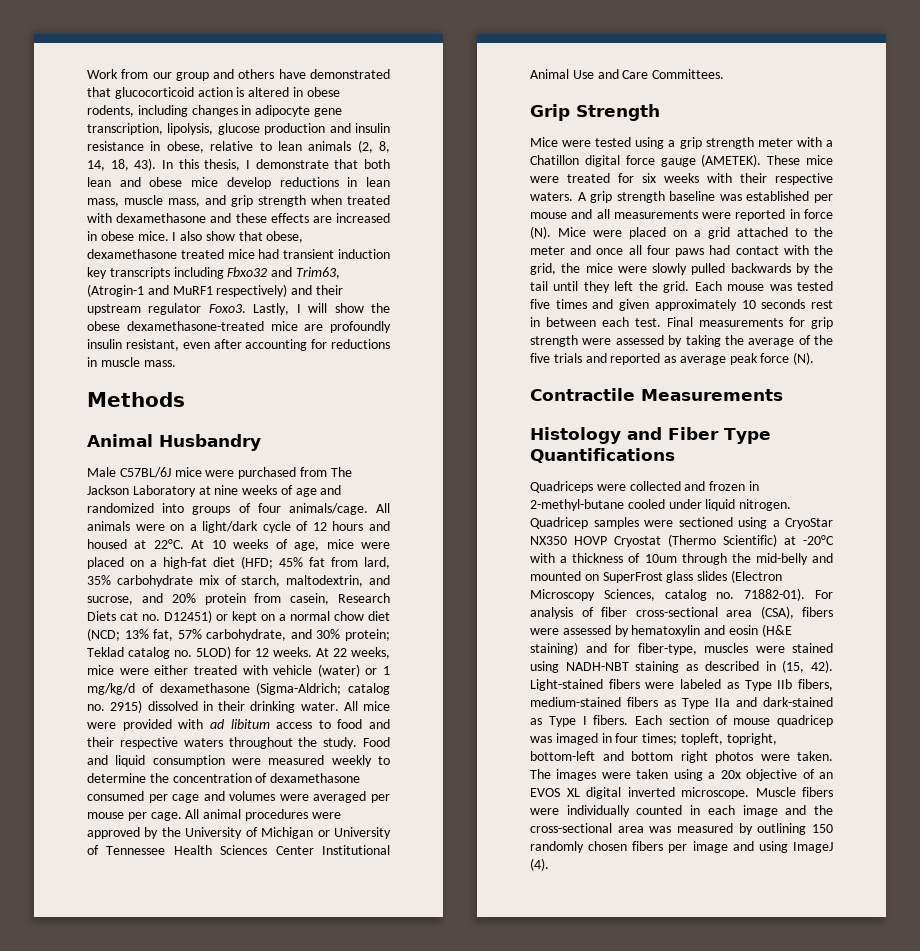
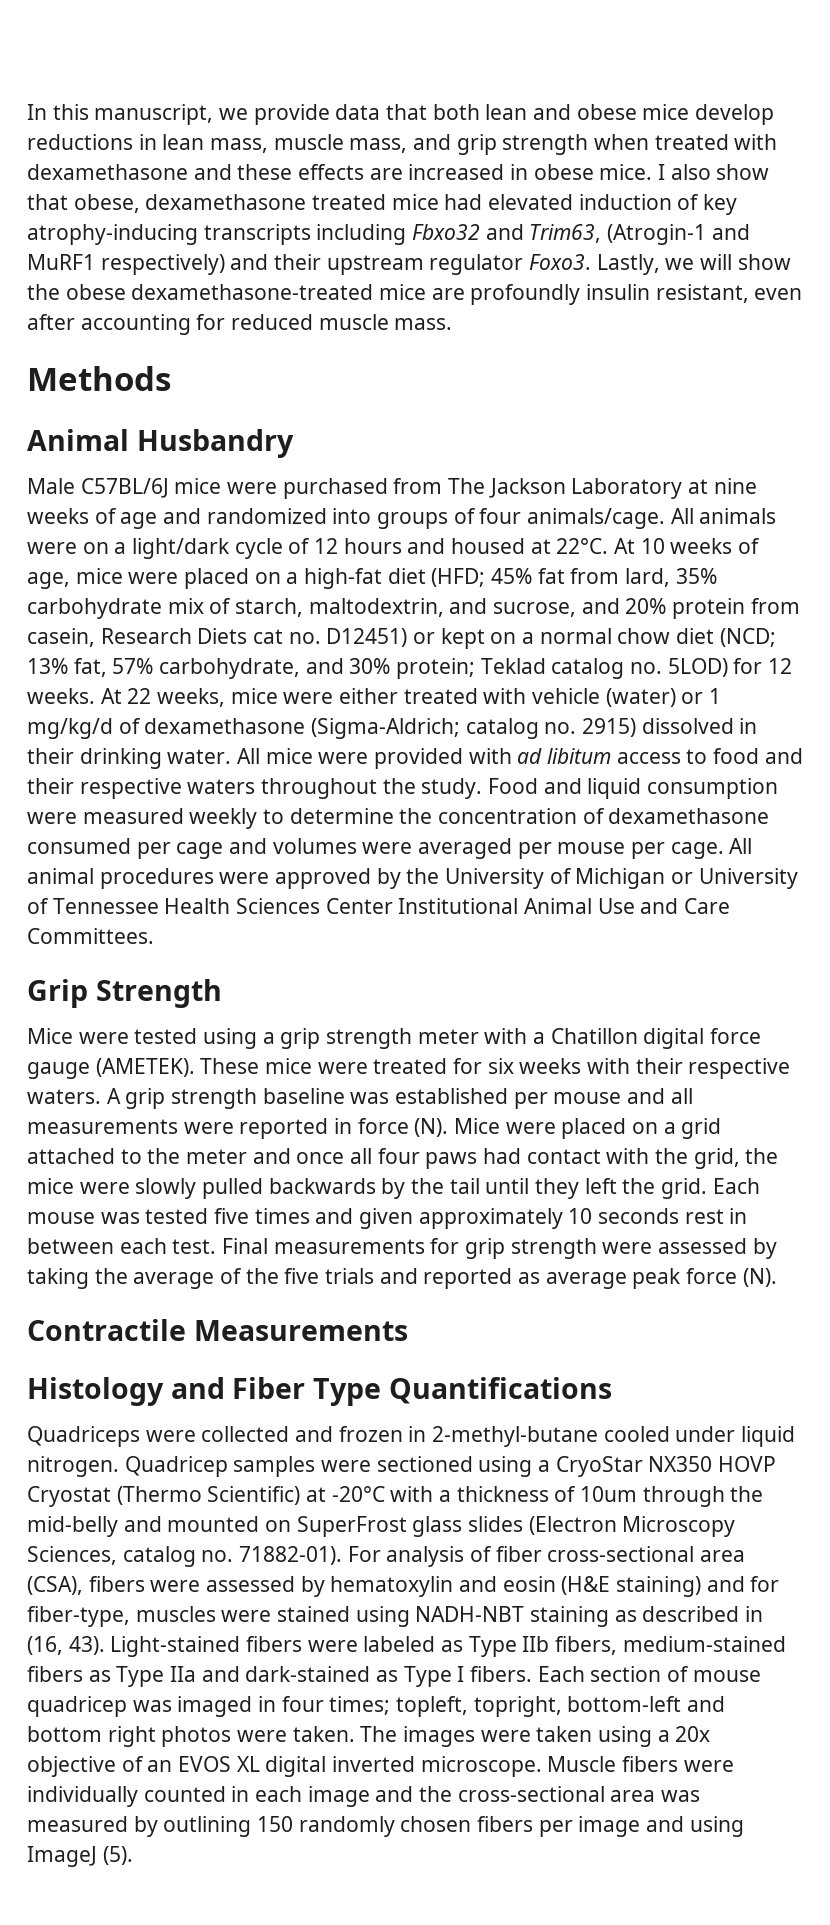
- Work from our group and others have demonstrated that glucocorticoid action is altered in obese rodents, including changes in adipocyte gene transcription, lipolysis, glucose production and insulin resistance in obese, relative to lean animals (2, 8, 14, 18, 43). In this thesis, I demonstrate that both lean and obese mice develop reductions in lean mass, muscle mass, and grip strength when treated with dexamethasone and these effects are increased in obese mice.
+ In this manuscript, we provide data that both lean and obese mice develop reductions in lean mass, muscle mass, and grip strength when treated with dexamethasone and these effects are increased in obese mice.
- I also show that obese, dexamethasone treated mice had transient induction key transcripts including Fbxo32 and Trim63, (Atrogin-1 and MuRF1 respectively) and their upstream regulator Foxo3.
+ I also show that obese, dexamethasone treated mice had elevated induction of key atrophy-inducing transcripts including Fbxo32 and Trim63, (Atrogin-1 and MuRF1 respectively) and their upstream regulator Foxo3.
- Lastly, I will show the obese dexamethasone-treated mice are profoundly insulin resistant, even after accounting for reductions in muscle mass.
+ Lastly, we will show the obese dexamethasone-treated mice are profoundly insulin resistant, even after accounting for reduced muscle mass.
- For analysis of fiber cross-sectional area (CSA), fibers were assessed by hematoxylin and eosin (H&E staining) and for fiber-type, muscles were stained using NADH-NBT staining as described in (15, 42).
+ For analysis of fiber cross-sectional area (CSA), fibers were assessed by hematoxylin and eosin (H&E staining) and for fiber-type, muscles were stained using NADH-NBT staining as described in (16, 43).
- Muscle fibers were individually counted in each image and the cross-sectional area was measured by outlining 150 randomly chosen fibers per image and using ImageJ (4).
+ Muscle fibers were individually counted in each image and the cross-sectional area was measured by outlining 150 randomly chosen fibers per image and using ImageJ (5).

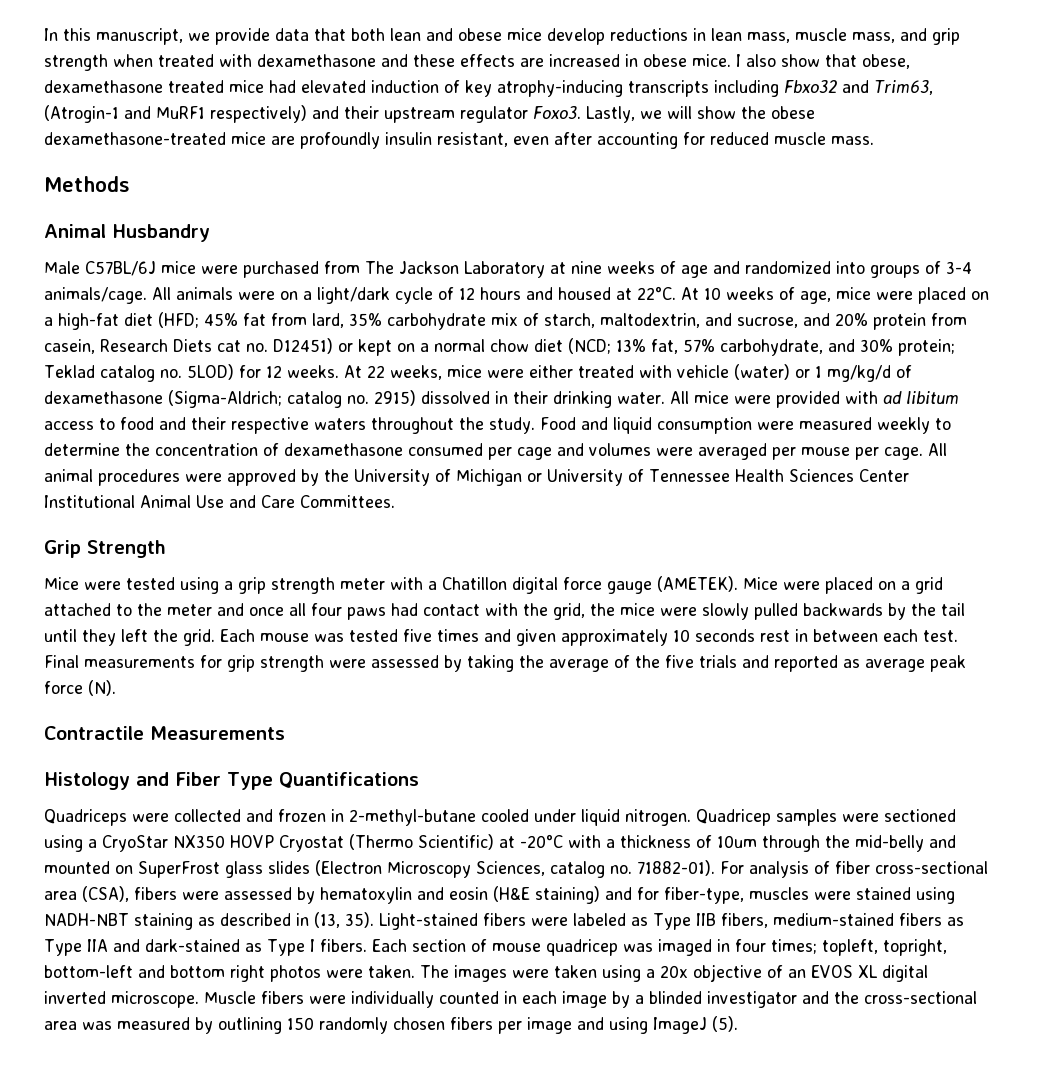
- Male C57BL/6J mice were purchased from The Jackson Laboratory at nine weeks of age and randomized into groups of four animals/cage.
+ Male C57BL/6J mice were purchased from The Jackson Laboratory at nine weeks of age and randomized into groups of 3-4 animals/cage.
- These mice were treated for six weeks with their respective waters. A grip strength baseline was established per mouse and all measurements were reported in force (N). Mice were placed on a grid attached to the meter and once all four paws had contact with the grid, the mice were slowly pulled backwards by the tail until they left the grid.
+ Mice were placed on a grid attached to the meter and once all four paws had contact with the grid, the mice were slowly pulled backwards by the tail until they left the grid.
- For analysis of fiber cross-sectional area (CSA), fibers were assessed by hematoxylin and eosin (H&E staining) and for fiber-type, muscles were stained using NADH-NBT staining as described in (16, 43).
+ For analysis of fiber cross-sectional area (CSA), fibers were assessed by hematoxylin and eosin (H&E staining) and for fiber-type, muscles were stained using NADH-NBT staining as described in (13, 35).
- Light-stained fibers were labeled as Type IIb fibers, medium-stained fibers as Type IIa and dark-stained as Type I fibers.
+ Light-stained fibers were labeled as Type IIB fibers, medium-stained fibers as Type IIA and dark-stained as Type I fibers.
- Muscle fibers were individually counted in each image and the cross-sectional area was measured by outlining 150 randomly chosen fibers per image and using ImageJ (5).
+ Muscle fibers were individually counted in each image by a blinded investigator and the cross-sectional area was measured by outlining 150 randomly chosen fibers per image and using ImageJ (5).

